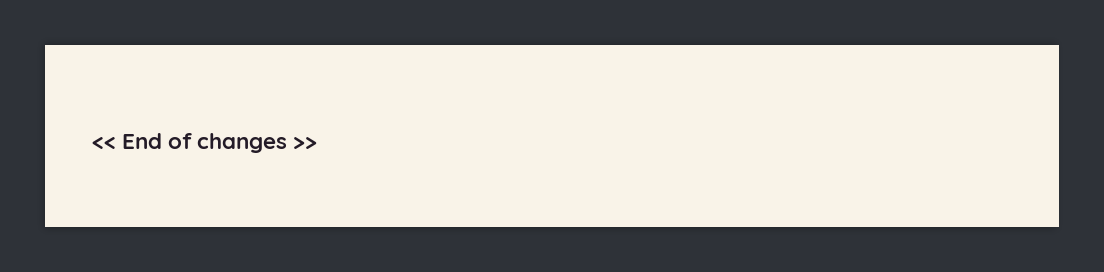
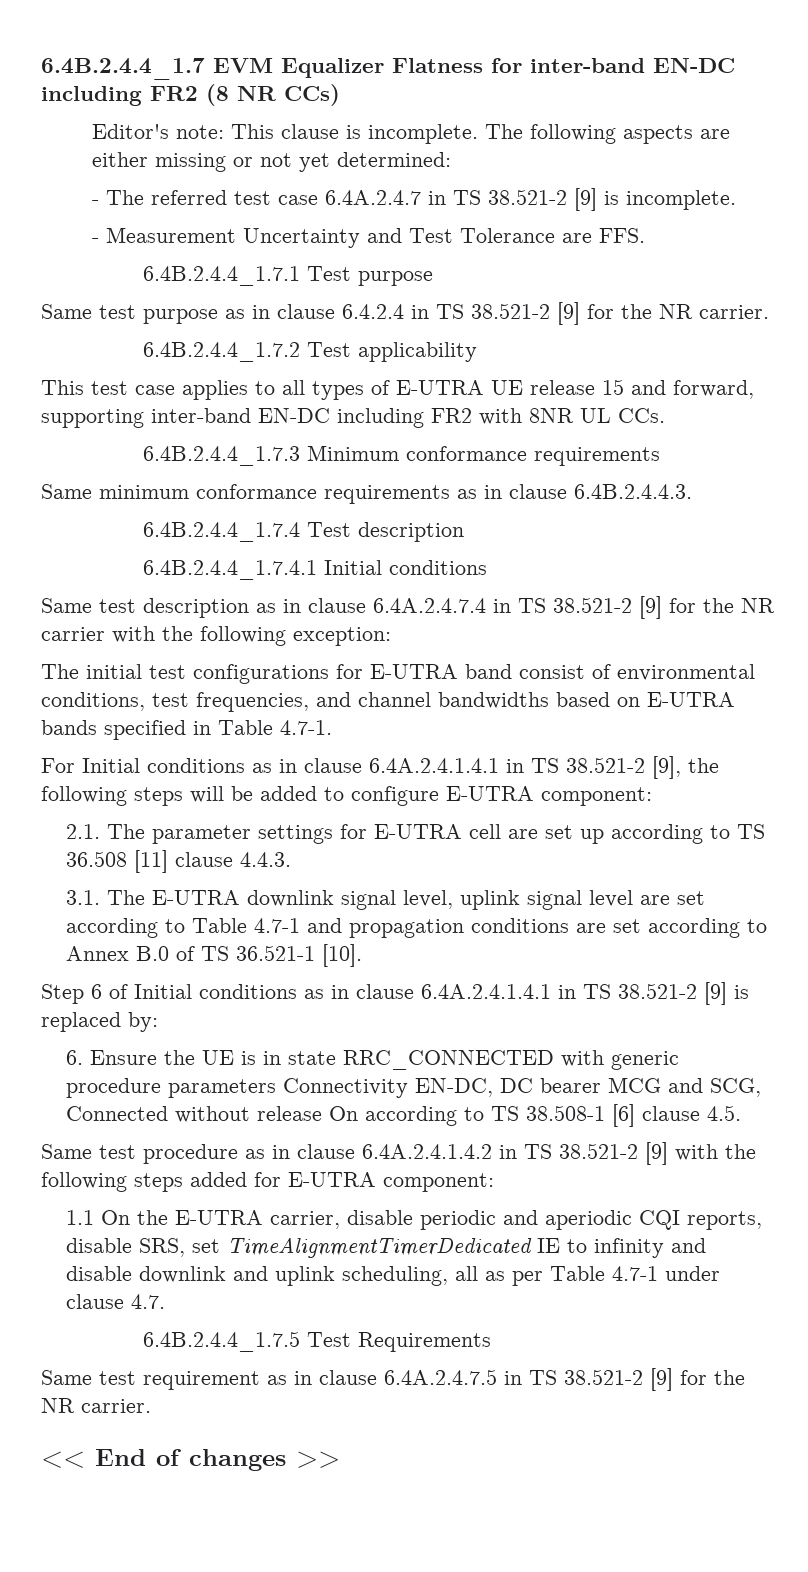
+ 6.4B.2.4.4_1.7 EVM Equalizer Flatness for inter-band EN-DC including FR2 (8 NR CCs)
+ Editor's note: This clause is incomplete. The following aspects are either missing or not yet determined:
+ - The referred test case 6.4A.2.4.7 in TS 38.521-2 [9] is incomplete.
+ - Measurement Uncertainty and Test Tolerance are FFS.
+ 6.4B.2.4.4_1.7.1 Test purpose
+ Same test purpose as in clause 6.4.2.4 in TS 38.521-2 [9] for the NR carrier.
+ 6.4B.2.4.4_1.7.2 Test applicability
+ This test case applies to all types of E-UTRA UE release 15 and forward, supporting inter-band EN-DC including FR2 with 8NR UL CCs.
+ 6.4B.2.4.4_1.7.3 Minimum conformance requirements
+ Same minimum conformance requirements as in clause 6.4B.2.4.4.3.
+ 6.4B.2.4.4_1.7.4 Test description
+ 6.4B.2.4.4_1.7.4.1 Initial conditions
+ Same test description as in clause 6.4A.2.4.7.4 in TS 38.521-2 [9] for the NR carrier with the following exception:
+ The initial test configurations for E-UTRA band consist of environmental conditions, test frequencies, and channel bandwidths based on E-UTRA bands specified in Table 4.7-1.
+ For Initial conditions as in clause 6.4A.2.4.1.4.1 in TS 38.521-2 [9], the following steps will be added to configure E-UTRA component:
+ 2.1. The parameter settings for E-UTRA cell are set up according to TS 36.508 [11] clause 4.4.3.
+ 3.1. The E-UTRA downlink signal level, uplink signal level are set according to Table 4.7-1 and propagation conditions are set according to Annex B.0 of TS 36.521-1 [10].
+ Step 6 of Initial conditions as in clause 6.4A.2.4.1.4.1 in TS 38.521-2 [9] is replaced by:
+ 6. Ensure the UE is in state RRC_CONNECTED with generic procedure parameters Connectivity EN-DC, DC bearer MCG and SCG, Connected without release On according to TS 38.508-1 [6] clause 4.5.
+ Same test procedure as in clause 6.4A.2.4.1.4.2 in TS 38.521-2 [9] with the following steps added for E-UTRA component:
+ 1.1 On the E-UTRA carrier, disable periodic and aperiodic CQI reports, disable SRS, set TimeAlignmentTimerDedicated IE to infinity and disable downlink and uplink scheduling, all as per Table 4.7-1 under clause 4.7.
+ 6.4B.2.4.4_1.7.5 Test Requirements
+ Same test requirement as in clause 6.4A.2.4.7.5 in TS 38.521-2 [9] for the NR carrier.

